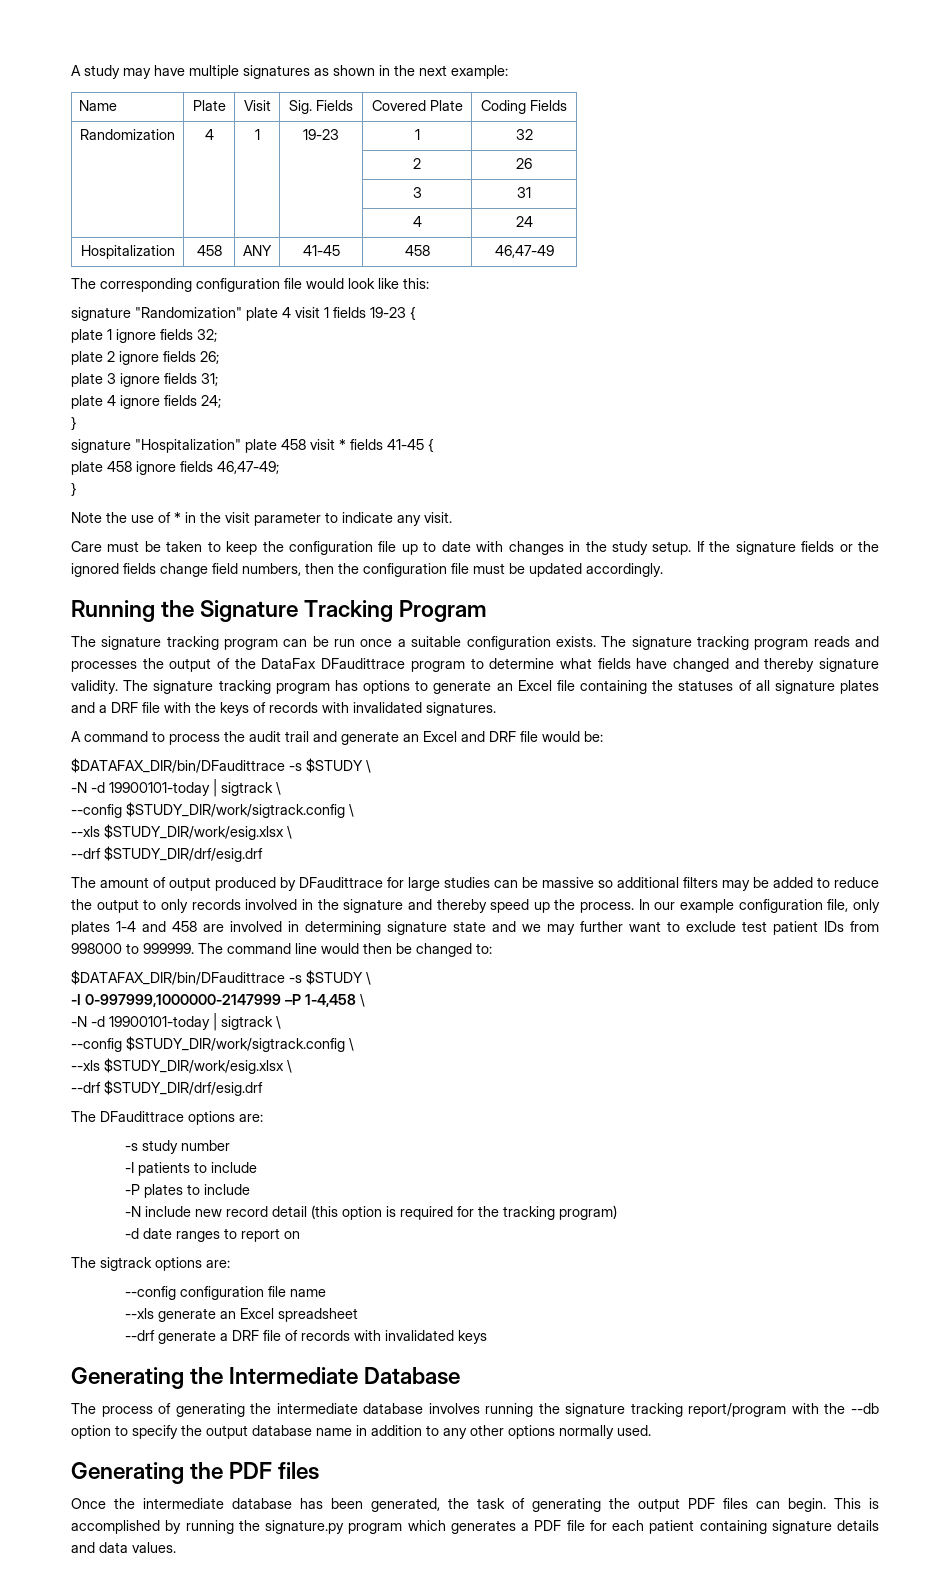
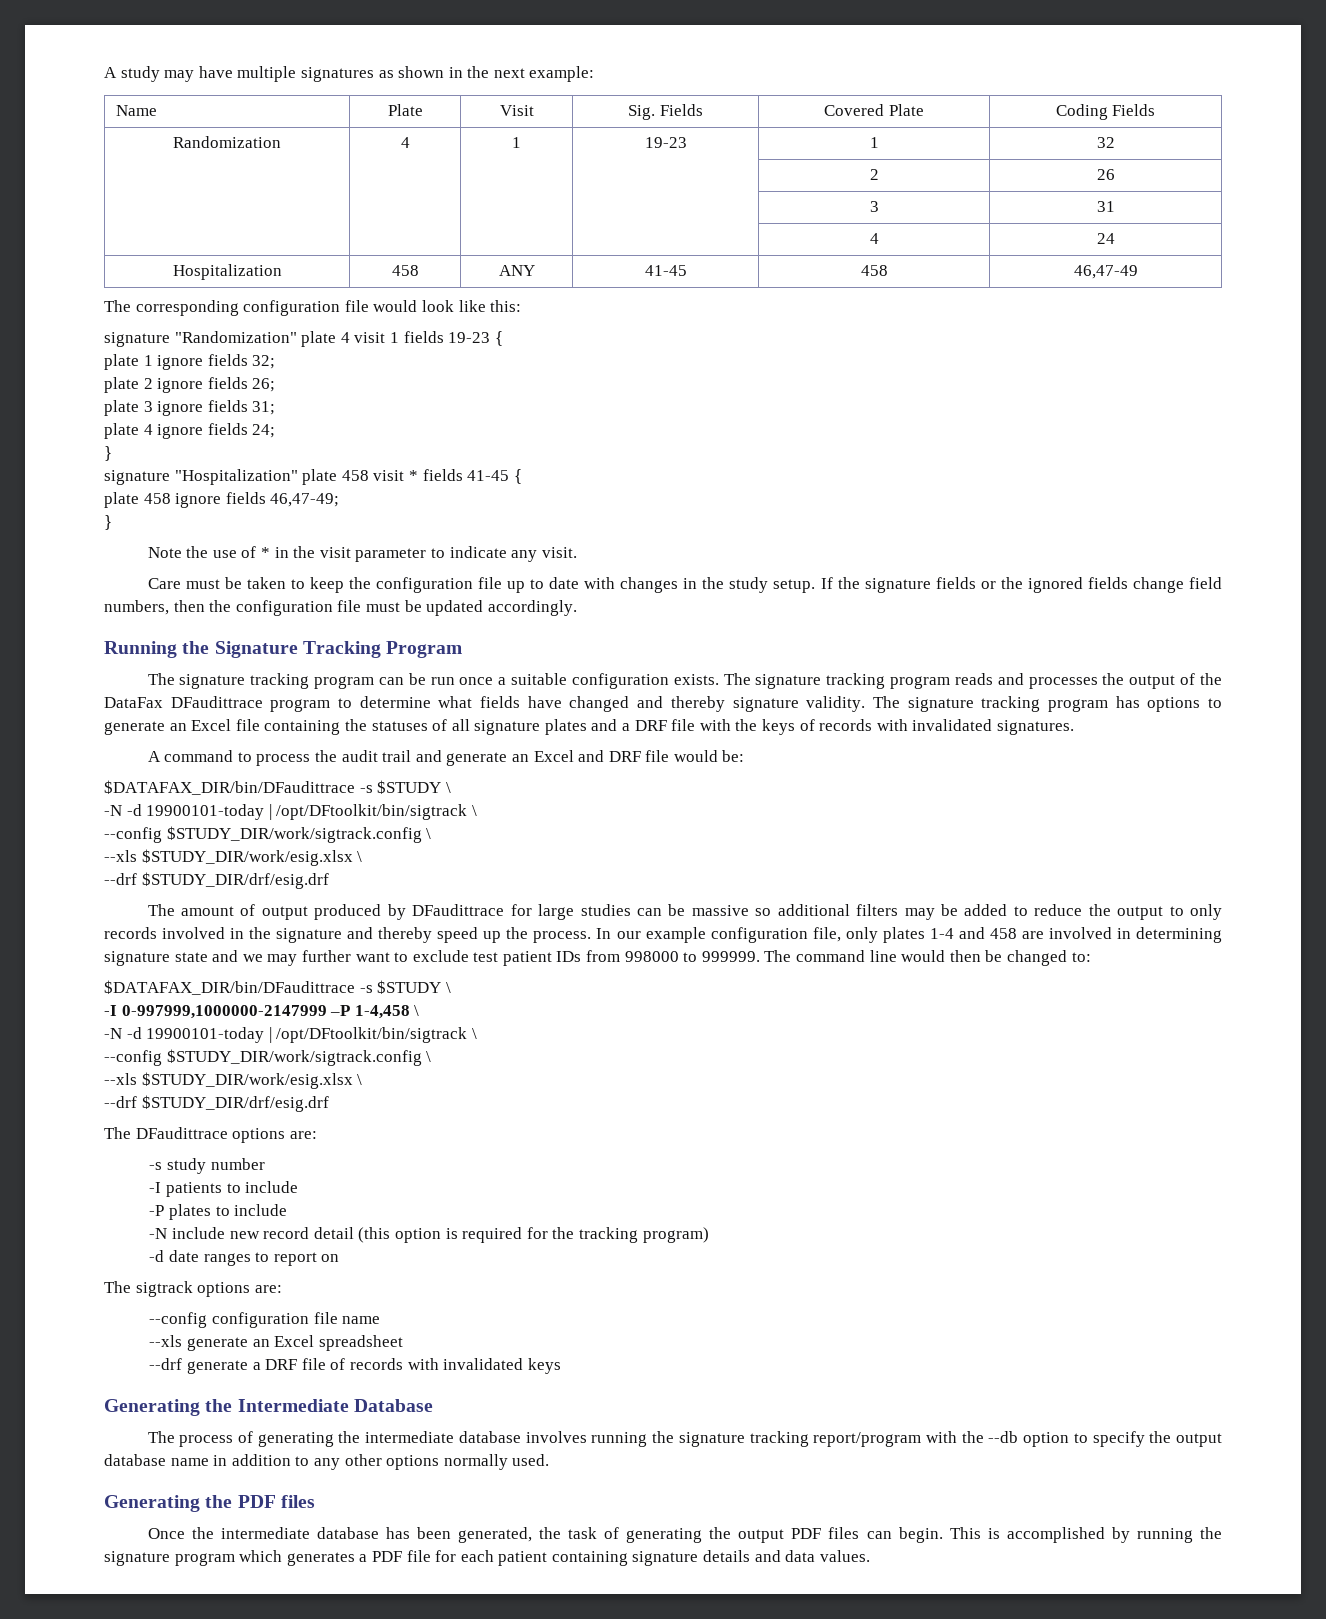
  A command to process the audit trail and generate an Excel and DRF file would be:
  $DATAFAX_DIR/bin/DFaudittrace -s $STUDY \
- -N -d 19900101-today | sigtrack \
+ -N -d 19900101-today | /opt/DFtoolkit/bin/sigtrack \
  -I 0-997999,1000000-2147999 –P 1-4,458 \
- -N -d 19900101-today | sigtrack \
+ -N -d 19900101-today | /opt/DFtoolkit/bin/sigtrack \
- This is accomplished by running the signature.py program which generates a PDF file for each patient containing signature details and data values.
+ This is accomplished by running the signature program which generates a PDF file for each patient containing signature details and data values.

